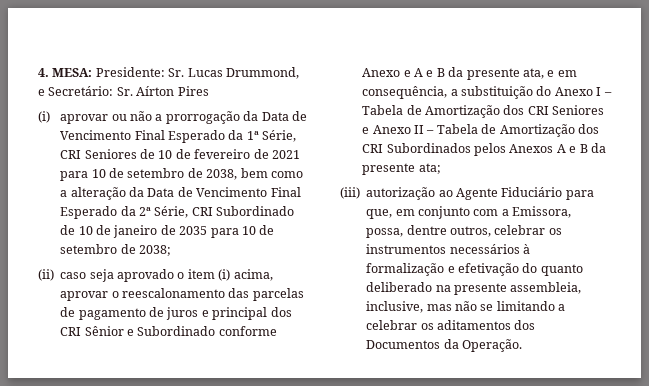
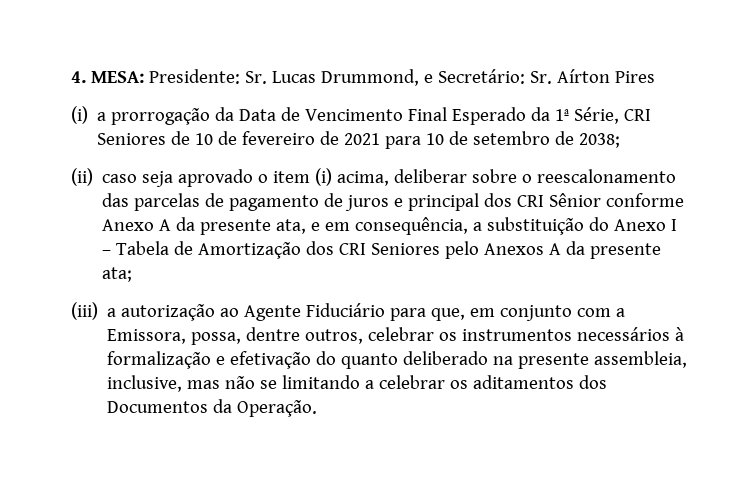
- (i) aprovar ou não a prorrogação da Data de Vencimento Final Esperado da 1ª Série, CRI Seniores de 10 de fevereiro de 2021 para 10 de setembro de 2038, bem como a alteração da Data de Vencimento Final Esperado da 2ª Série, CRI Subordinado de 10 de janeiro de 2035 para 10 de setembro de 2038;
+ (i) a prorrogação da Data de Vencimento Final Esperado da 1ª Série, CRI Seniores de 10 de fevereiro de 2021 para 10 de setembro de 2038;
- (ii) caso seja aprovado o item (i) acima, aprovar o reescalonamento das parcelas de pagamento de juros e principal dos CRI Sênior e Subordinado conforme Anexo e A e B da presente ata, e em consequência, a substituição do Anexo I – Tabela de Amortização dos CRI Seniores e Anexo II – Tabela de Amortização dos CRI Subordinados pelos Anexos A e B da presente ata;
+ (ii) caso seja aprovado o item (i) acima, deliberar sobre o reescalonamento das parcelas de pagamento de juros e principal dos CRI Sênior conforme Anexo A da presente ata, e em consequência, a substituição do Anexo I – Tabela de Amortização dos CRI Seniores pelo Anexos A da presente ata;
- (iii) autorização ao Agente Fiduciário para que, em conjunto com a Emissora, possa, dentre outros, celebrar os instrumentos necessários à formalização e efetivação do quanto deliberado na presente assembleia, inclusive, mas não se limitando a celebrar os aditamentos dos Documentos da Operação.
+ (iii) a autorização ao Agente Fiduciário para que, em conjunto com a Emissora, possa, dentre outros, celebrar os instrumentos necessários à formalização e efetivação do quanto deliberado na presente assembleia, inclusive, mas não se limitando a celebrar os aditamentos dos Documentos da Operação.

